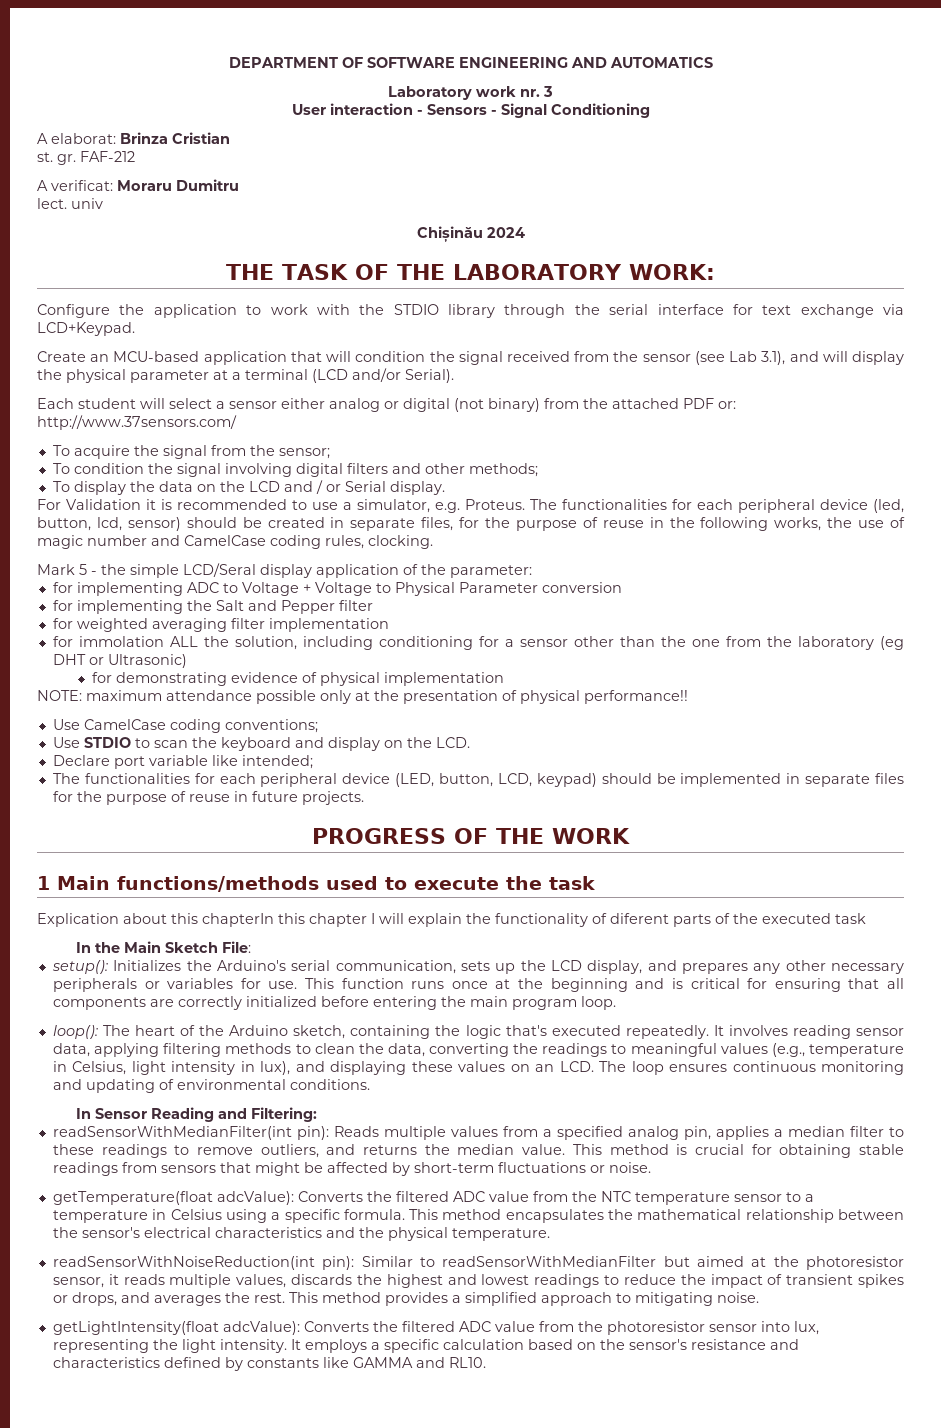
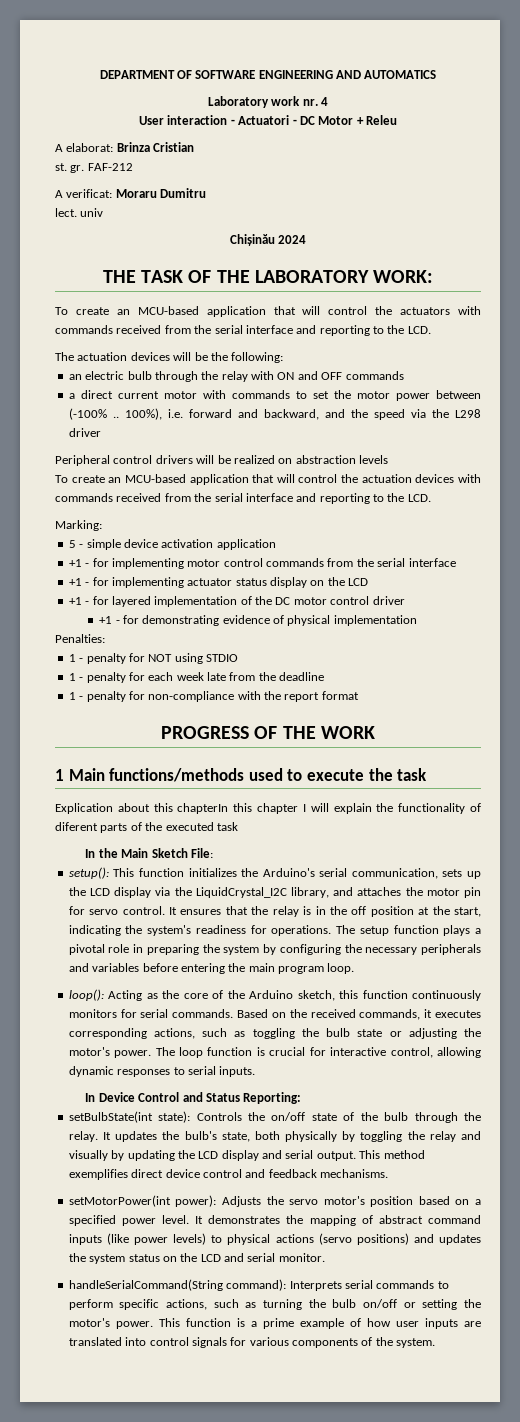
- Laboratory work nr. 3
+ Laboratory work nr. 4
- User interaction - Sensors - Signal Conditioning
+ User interaction - Actuatori - DC Motor + Releu
- Configure the application to work with the STDIO library through the serial interface for text exchange via LCD+Keypad.
- Create an MCU-based application that will condition the signal received from the sensor (see Lab 3.1), and will display the physical parameter at a terminal (LCD and/or Serial).
- Each student will select a sensor either analog or digital (not binary) from the attached PDF or: http://www.37sensors.com/
- To acquire the signal from the sensor;
- To condition the signal involving digital filters and other methods;
- To display the data on the LCD and / or Serial display.
- For Validation it is recommended to use a simulator, e.g. Proteus. The functionalities for each peripheral device (led, button, lcd, sensor) should be created in separate files, for the purpose of reuse in the following works, the use of magic number and CamelCase coding rules, clocking.
- Mark 5 - the simple LCD/Seral display application of the parameter:
- for implementing ADC to Voltage + Voltage to Physical Parameter conversion
- for implementing the Salt and Pepper filter
- for weighted averaging filter implementation
- for immolation ALL the solution, including conditioning for a sensor other than the one from the laboratory (eg DHT or Ultrasonic)
- for demonstrating evidence of physical implementation
+ To create an MCU-based application that will control the actuators with commands received from the serial interface and reporting to the LCD.
+ The actuation devices will be the following:
+ an electric bulb through the relay with ON and OFF commands
+ a direct current motor with commands to set the motor power between (-100% .. 100%), i.e. forward and backward, and the speed via the L298 driver
+ Peripheral control drivers will be realized on abstraction levels
+ To create an MCU-based application that will control the actuation devices with commands received from the serial interface and reporting to the LCD.
+ Marking:
+ 5 - simple device activation application
+ +1 - for implementing motor control commands from the serial interface
+ +1 - for implementing actuator status display on the LCD
+ +1 - for layered implementation of the DC motor control driver
+ +1 - for demonstrating evidence of physical implementation
- NOTE: maximum attendance possible only at the presentation of physical performance!!
- Use CamelCase coding conventions;
- Use STDIO to scan the keyboard and display on the LCD.
- Declare port variable like intended;
- The functionalities for each peripheral device (LED, button, LCD, keypad) should be implemented in separate files for the purpose of reuse in future projects.
+ Penalties:
+ 1 - penalty for NOT using STDIO
+ 1 - penalty for each week late from the deadline
+ 1 - penalty for non-compliance with the report format
- setup(): Initializes the Arduino's serial communication, sets up the LCD display, and prepares any other necessary peripherals or variables for use. This function runs once at the beginning and is critical for ensuring that all components are correctly initialized before entering the main program loop.
+ setup(): This function initializes the Arduino's serial communication, sets up the LCD display via the LiquidCrystal_I2C library, and attaches the motor pin for servo control. It ensures that the relay is in the off position at the start, indicating the system's readiness for operations. The setup function plays a pivotal role in preparing the system by configuring the necessary peripherals and variables before entering the main program loop.
- loop(): The heart of the Arduino sketch, containing the logic that's executed repeatedly. It involves reading sensor data, applying filtering methods to clean the data, converting the readings to meaningful values (e.g., temperature in Celsius, light intensity in lux), and displaying these values on an LCD. The loop ensures continuous monitoring and updating of environmental conditions.
- In Sensor Reading and Filtering:
- readSensorWithMedianFilter(int pin): Reads multiple values from a specified analog pin, applies a median filter to these readings to remove outliers, and returns the median value. This method is crucial for obtaining stable readings from sensors that might be affected by short-term fluctuations or noise.
- getTemperature(float adcValue): Converts the filtered ADC value from the NTC temperature sensor to a temperature in Celsius using a specific formula. This method encapsulates the mathematical relationship between the sensor's electrical characteristics and the physical temperature.
- readSensorWithNoiseReduction(int pin): Similar to readSensorWithMedianFilter but aimed at the photoresistor sensor, it reads multiple values, discards the highest and lowest readings to reduce the impact of transient spikes or drops, and averages the rest. This method provides a simplified approach to mitigating noise.
- getLightIntensity(float adcValue): Converts the filtered ADC value from the photoresistor sensor into lux, representing the light intensity. It employs a specific calculation based on the sensor's resistance and characteristics defined by constants like GAMMA and RL10.
+ loop(): Acting as the core of the Arduino sketch, this function continuously monitors for serial commands. Based on the received commands, it executes corresponding actions, such as toggling the bulb state or adjusting the motor's power. The loop function is crucial for interactive control, allowing dynamic responses to serial inputs.
+ In Device Control and Status Reporting:
+ setBulbState(int state): Controls the on/off state of the bulb through the relay. It updates the bulb's state, both physically by toggling the relay and visually by updating the LCD display and serial output. This method exemplifies direct device control and feedback mechanisms.
+ setMotorPower(int power): Adjusts the servo motor's position based on a specified power level. It demonstrates the mapping of abstract command inputs (like power levels) to physical actions (servo positions) and updates the system status on the LCD and serial monitor.
+ handleSerialCommand(String command): Interprets serial commands to perform specific actions, such as turning the bulb on/off or setting the motor's power. This function is a prime example of how user inputs are translated into control signals for various components of the system.

